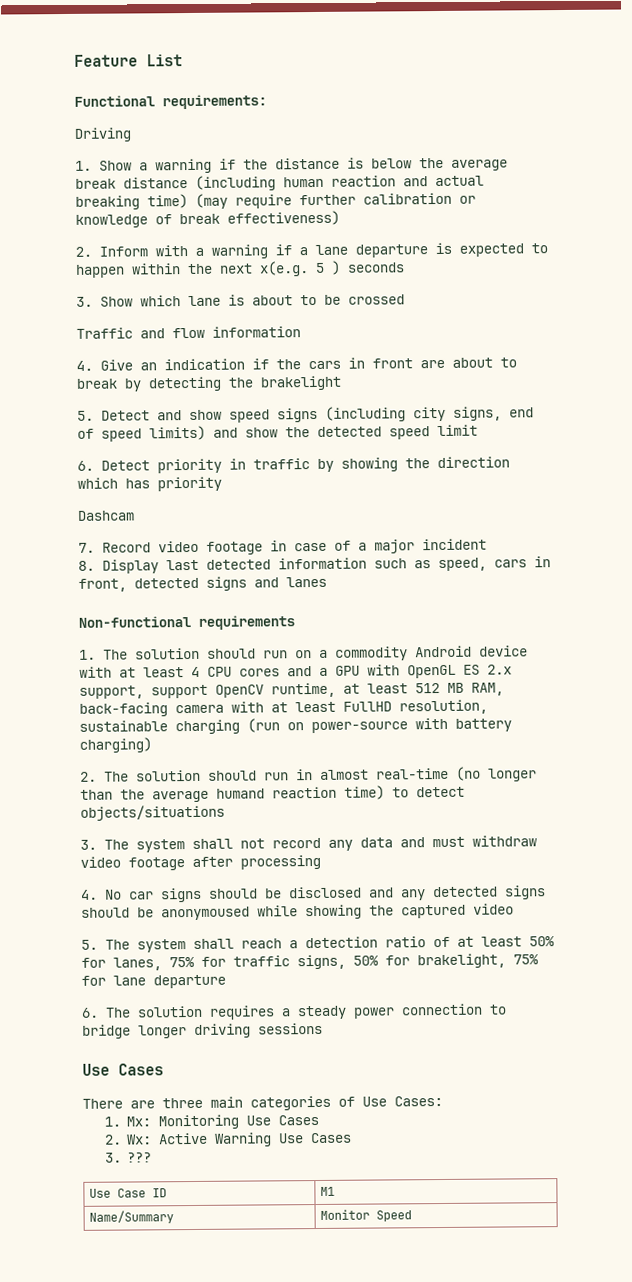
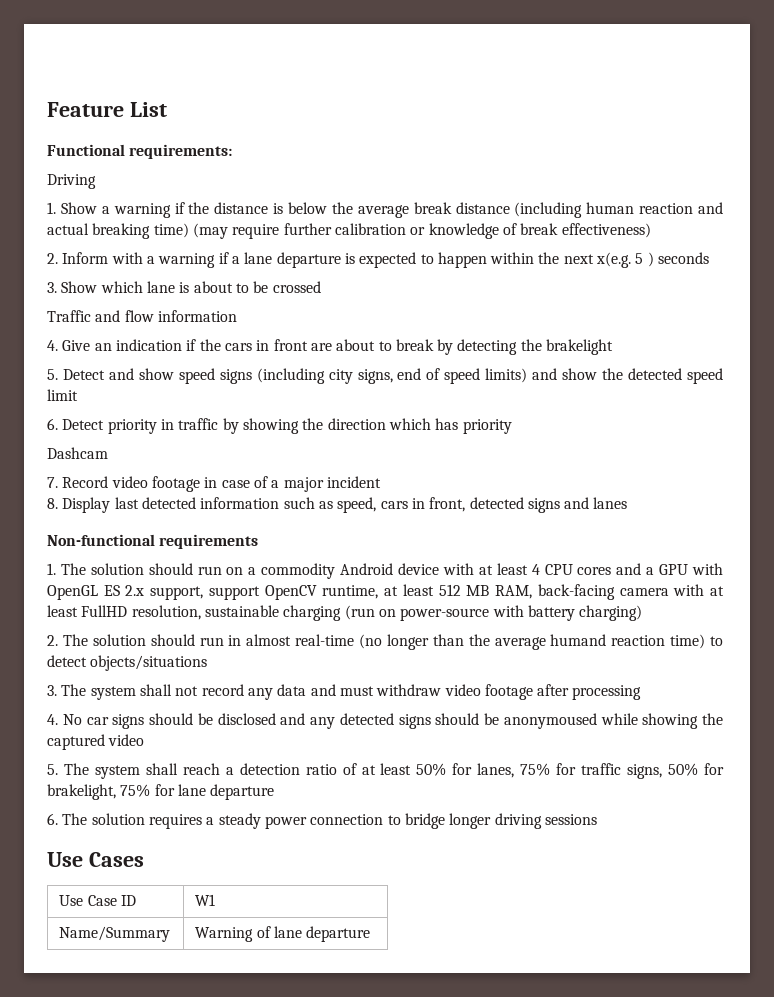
- There are three main categories of Use Cases:
- 1. Mx: Monitoring Use Cases
- 2. Wx: Active Warning Use Cases
- 3. ???
- Use Case ID | M1
+ Use Case ID | W1
- Name/Summary | Monitor Speed
+ Name/Summary | Warning of lane departure

